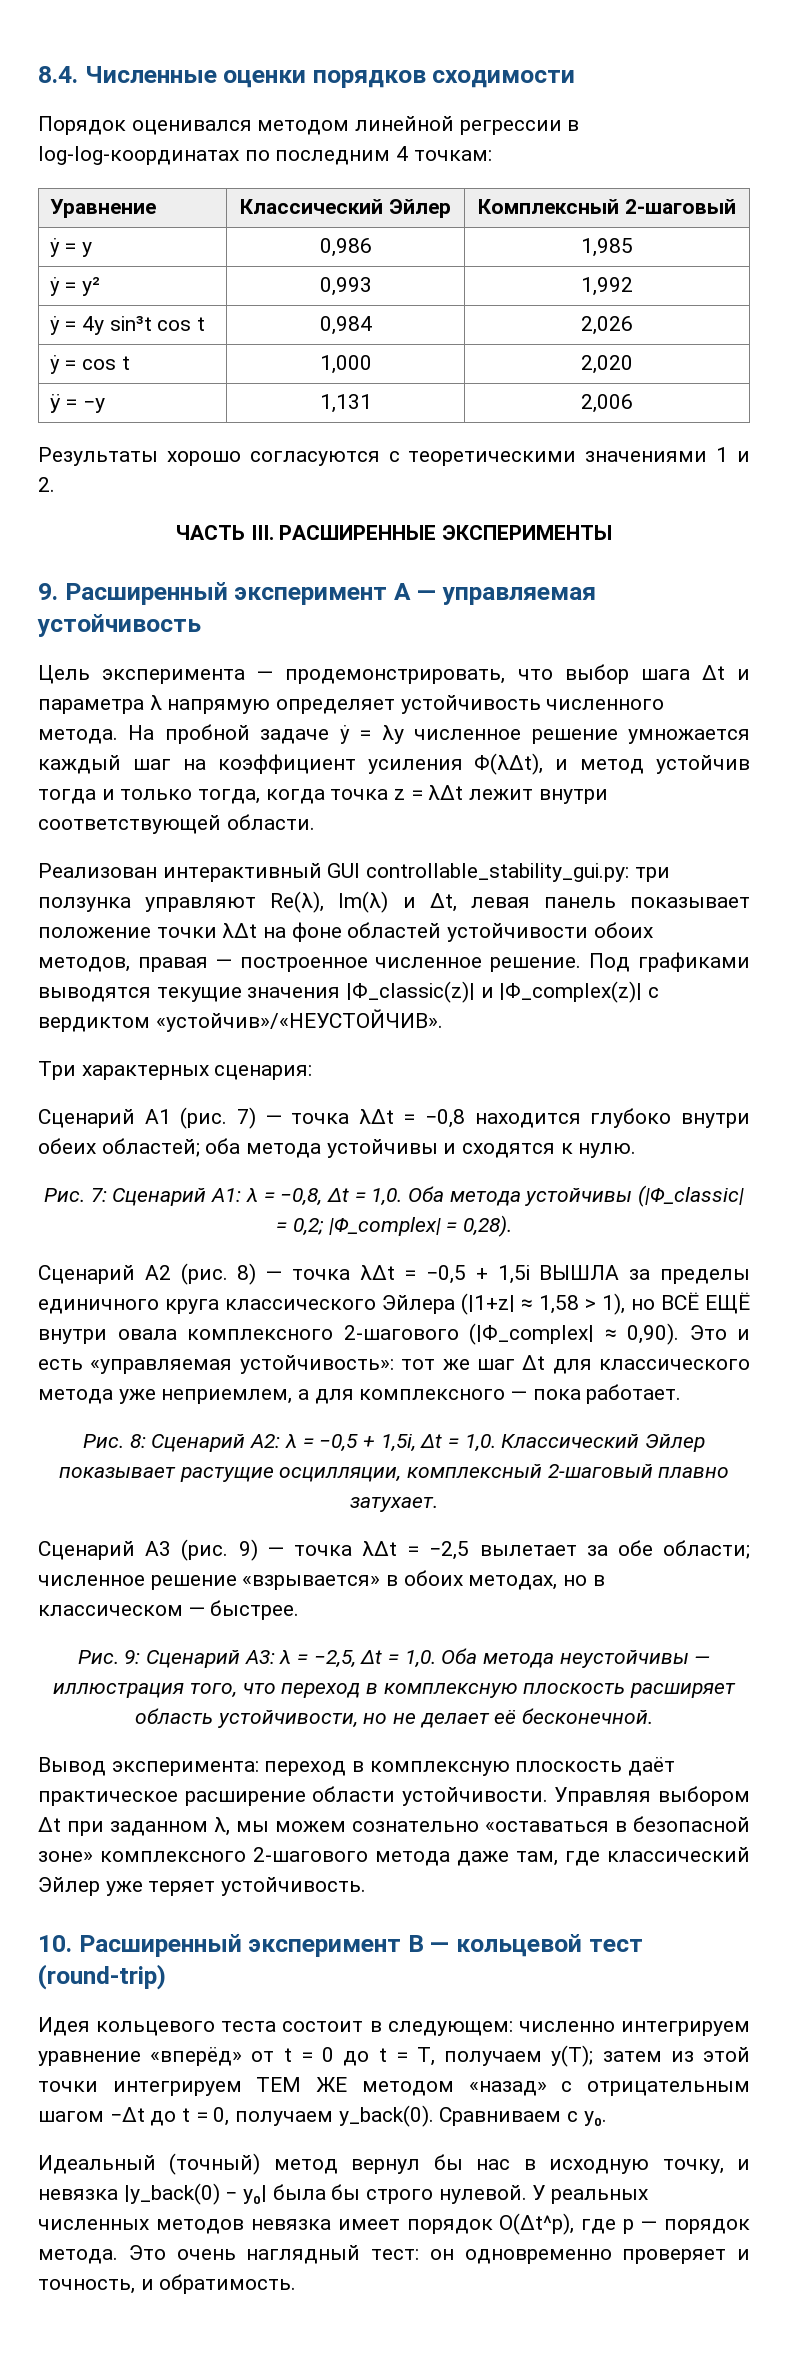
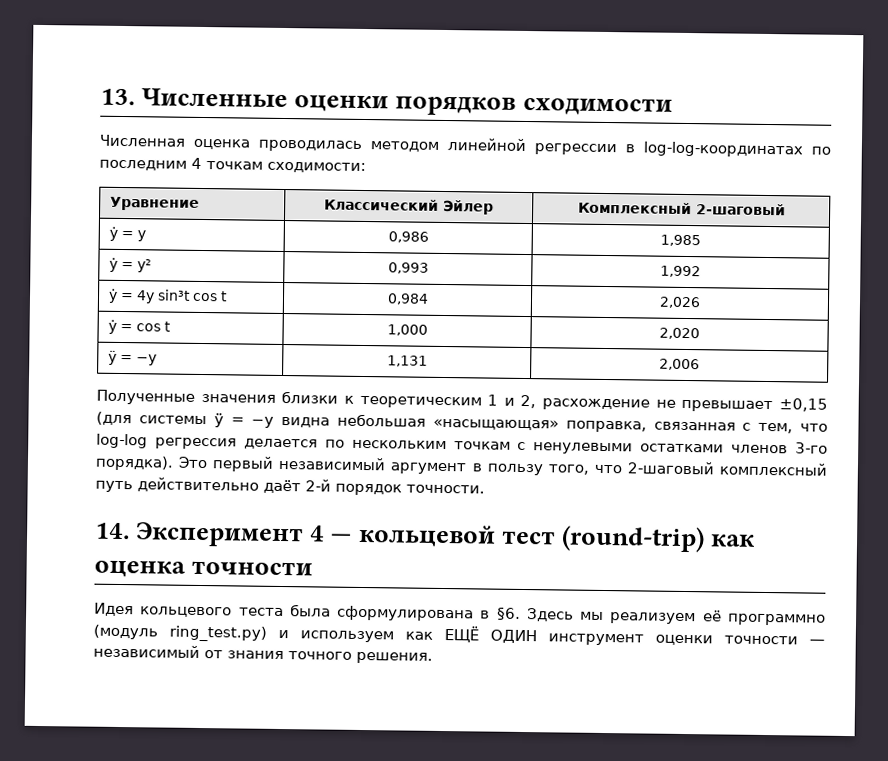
- 8.4. Численные оценки порядков сходимости
+ 13. Численные оценки порядков сходимости
- Порядок оценивался методом линейной регрессии в log-log-координатах по последним 4 точкам:
+ Численная оценка проводилась методом линейной регрессии в log-log-координатах по последним 4 точкам сходимости:
- Результаты хорошо согласуются с теоретическими значениями 1 и 2.
- ЧАСТЬ III. РАСШИРЕННЫЕ ЭКСПЕРИМЕНТЫ
- 9. Расширенный эксперимент A — управляемая устойчивость
- Цель эксперимента — продемонстрировать, что выбор шага Δt и параметра λ напрямую определяет устойчивость численного метода. На пробной задаче ẏ = λy численное решение умножается каждый шаг на коэффициент усиления Φ(λΔt), и метод устойчив тогда и только тогда, когда точка z = λΔt лежит внутри соответствующей области.
- Реализован интерактивный GUI controllable_stability_gui.py: три ползунка управляют Re(λ), Im(λ) и Δt, левая панель показывает положение точки λΔt на фоне областей устойчивости обоих методов, правая — построенное численное решение. Под графиками выводятся текущие значения |Φ_classic(z)| и |Φ_complex(z)| с вердиктом «устойчив»/«НЕУСТОЙЧИВ».
- Три характерных сценария:
- Сценарий A1 (рис. 7) — точка λΔt = −0,8 находится глубоко внутри обеих областей; оба метода устойчивы и сходятся к нулю.
- Рис. 7: Сценарий A1: λ = −0,8, Δt = 1,0. Оба метода устойчивы (|Φ_classic| = 0,2; |Φ_complex| = 0,28).
- Сценарий A2 (рис. 8) — точка λΔt = −0,5 + 1,5i ВЫШЛА за пределы единичного круга классического Эйлера (|1+z| ≈ 1,58 > 1), но ВСЁ ЕЩЁ внутри овала комплексного 2-шагового (|Φ_complex| ≈ 0,90). Это и есть «управляемая устойчивость»: тот же шаг Δt для классического метода уже неприемлем, а для комплексного — пока работает.
- Рис. 8: Сценарий A2: λ = −0,5 + 1,5i, Δt = 1,0. Классический Эйлер показывает растущие осцилляции, комплексный 2-шаговый плавно затухает.
- Сценарий A3 (рис. 9) — точка λΔt = −2,5 вылетает за обе области; численное решение «взрывается» в обоих методах, но в классическом — быстрее.
- Рис. 9: Сценарий A3: λ = −2,5, Δt = 1,0. Оба метода неустойчивы — иллюстрация того, что переход в комплексную плоскость расширяет область устойчивости, но не делает её бесконечной.
- Вывод эксперимента: переход в комплексную плоскость даёт практическое расширение области устойчивости. Управляя выбором Δt при заданном λ, мы можем сознательно «оставаться в безопасной зоне» комплексного 2-шагового метода даже там, где классический Эйлер уже теряет устойчивость.
- 10. Расширенный эксперимент B — кольцевой тест (round-trip)
+ Полученные значения близки к теоретическим 1 и 2, расхождение не превышает ±0,15 (для системы ÿ = −y видна небольшая «насыщающая» поправка, связанная с тем, что log-log регрессия делается по нескольким точкам с ненулевыми остатками членов 3-го порядка). Это первый независимый аргумент в пользу того, что 2-шаговый комплексный путь действительно даёт 2-й порядок точности.
+ 14. Эксперимент 4 — кольцевой тест (round-trip) как оценка точности
- Идея кольцевого теста состоит в следующем: численно интегрируем уравнение «вперёд» от t = 0 до t = T, получаем y(T); затем из этой точки интегрируем ТЕМ ЖЕ методом «назад» с отрицательным шагом −Δt до t = 0, получаем y_back(0). Сравниваем с y₀.
- Идеальный (точный) метод вернул бы нас в исходную точку, и невязка |y_back(0) − y₀| была бы строго нулевой. У реальных численных методов невязка имеет порядок O(Δt^p), где p — порядок метода. Это очень наглядный тест: он одновременно проверяет и точность, и обратимость.
+ Идея кольцевого теста была сформулирована в §6. Здесь мы реализуем её программно (модуль ring_test.py) и используем как ЕЩЁ ОДИН инструмент оценки точности — независимый от знания точного решения.

